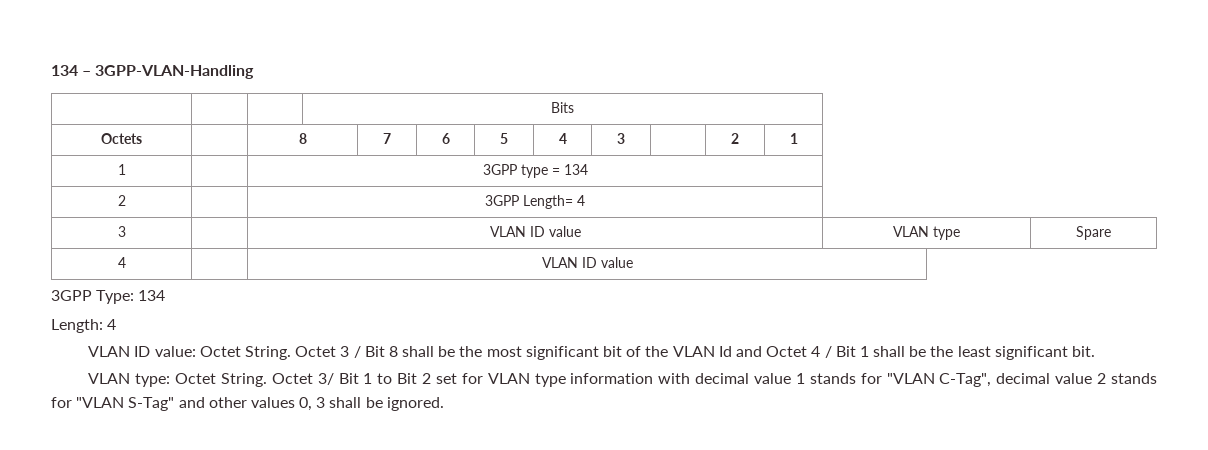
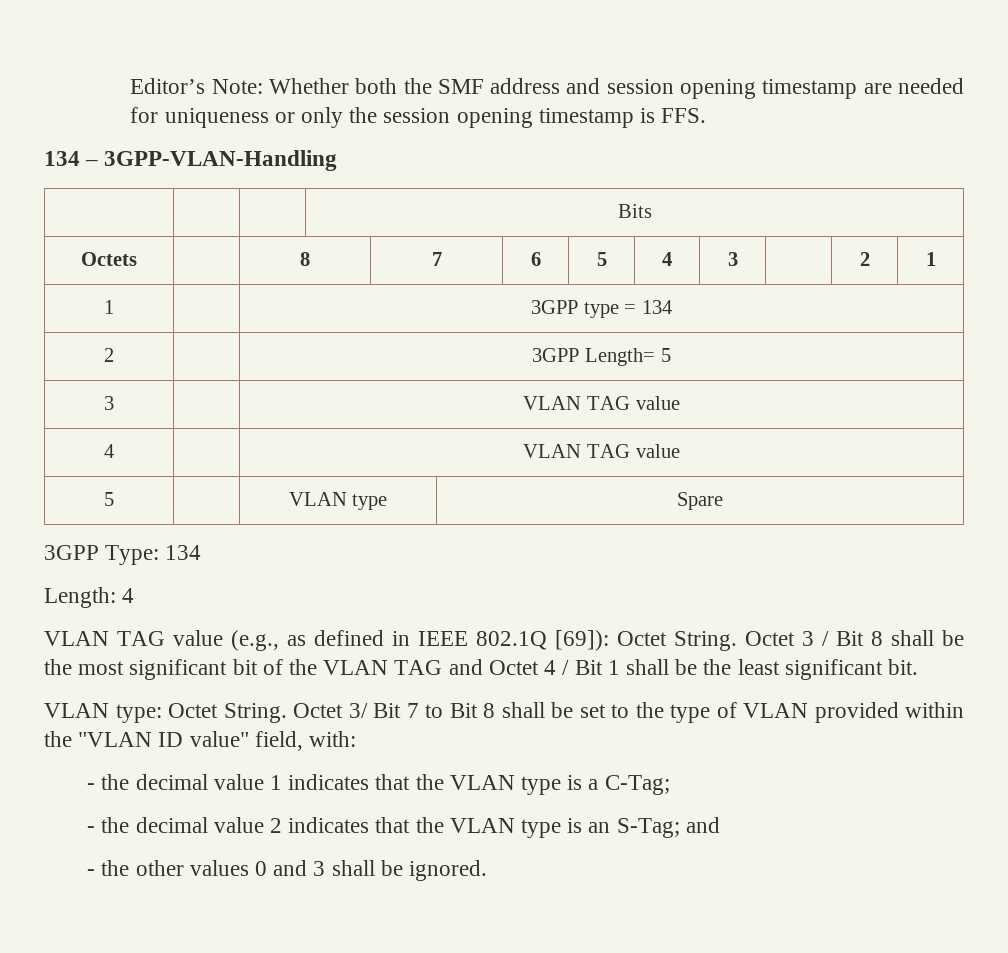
+ Editor’s Note: Whether both the SMF address and session opening timestamp are needed for uniqueness or only the session opening timestamp is FFS.
- 2 | | 3GPP Length= 4
+ 2 | | 3GPP Length= 5
- 3 | | VLAN ID value | VLAN type | Spare
+ 3 | | VLAN TAG value
+ 4 | | VLAN TAG value
+ 5 | | VLAN type | Spare
- 4 | | VLAN ID value
- VLAN ID value: Octet String.
+ VLAN TAG value (e.g., as defined in IEEE 802.1Q [69]): Octet String.
- Octet 3 / Bit 8 shall be the most significant bit of the VLAN Id and Octet 4 / Bit 1 shall be the least significant bit.
+ Octet 3 / Bit 8 shall be the most significant bit of the VLAN TAG and Octet 4 / Bit 1 shall be the least significant bit.
- Octet 3/ Bit 1 to Bit 2 set for VLAN type information with decimal value 1 stands for "VLAN C-Tag", decimal value 2 stands for "VLAN S-Tag" and other values 0, 3 shall be ignored.
+ Octet 3/ Bit 7 to Bit 8 shall be set to the type of VLAN provided within the "VLAN ID value" field, with:
+ - the decimal value 1 indicates that the VLAN type is a C-Tag;
+ - the decimal value 2 indicates that the VLAN type is an S-Tag; and
+ - the other values 0 and 3 shall be ignored.

